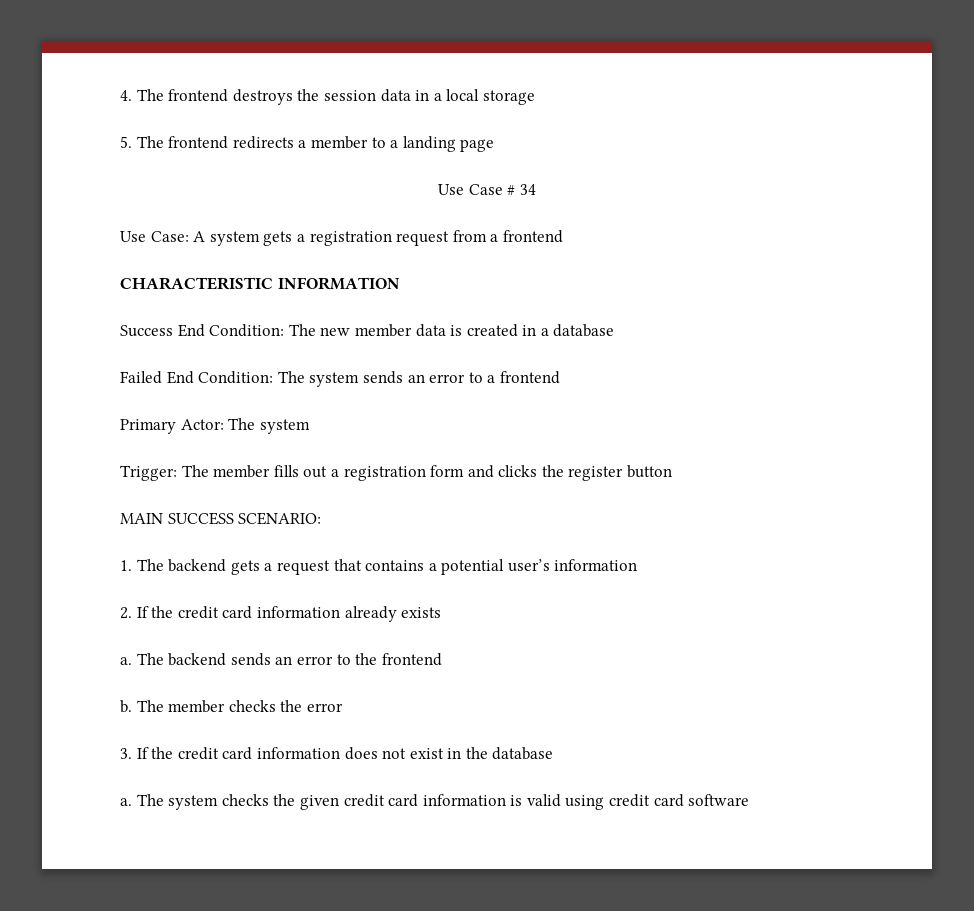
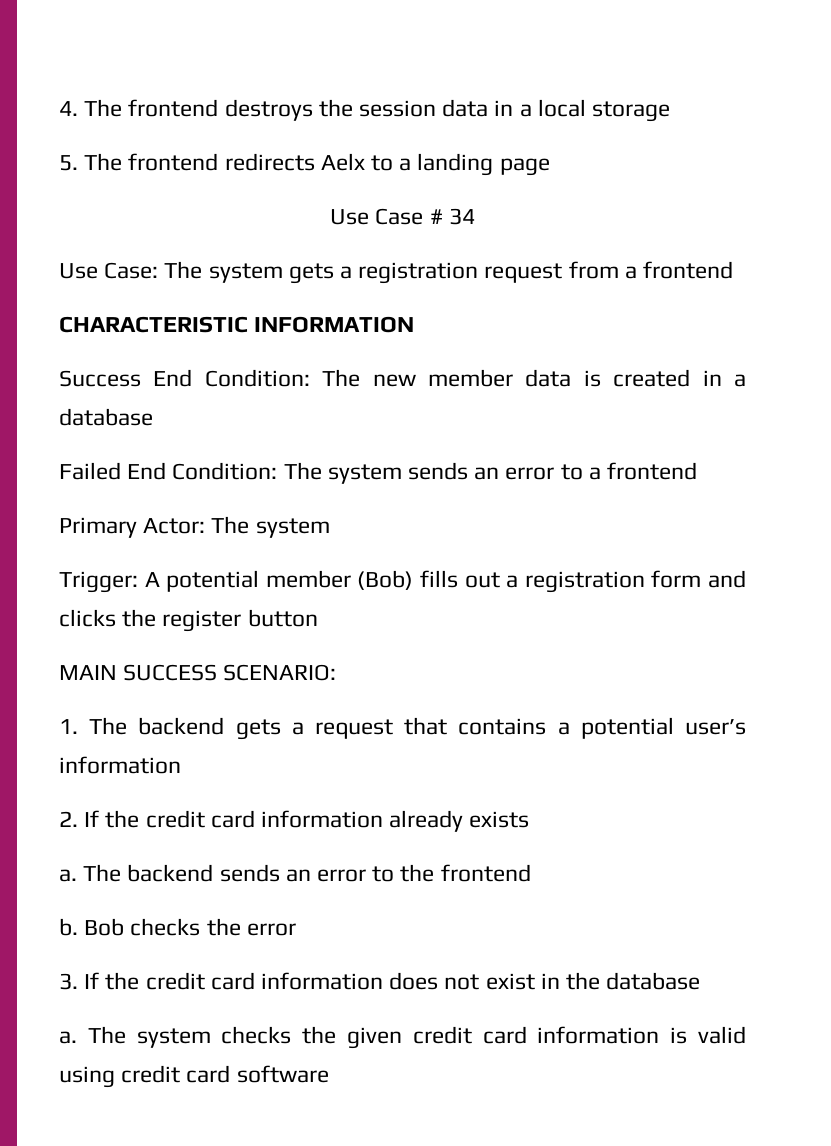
- 5. The frontend redirects a member to a landing page
+ 5. The frontend redirects Aelx to a landing page
- Use Case: A system gets a registration request from a frontend
+ Use Case: The system gets a registration request from a frontend
- Trigger: The member fills out a registration form and clicks the register button
+ Trigger: A potential member (Bob) fills out a registration form and clicks the register button
- The member checks the error
+ Bob checks the error

